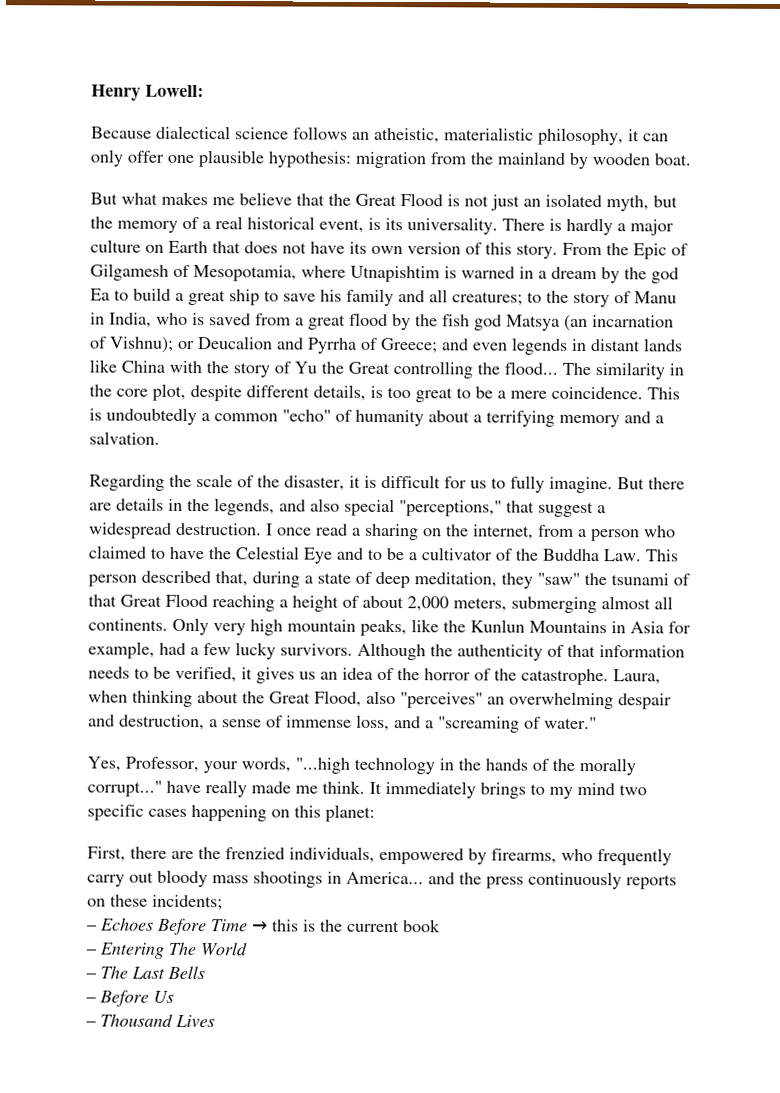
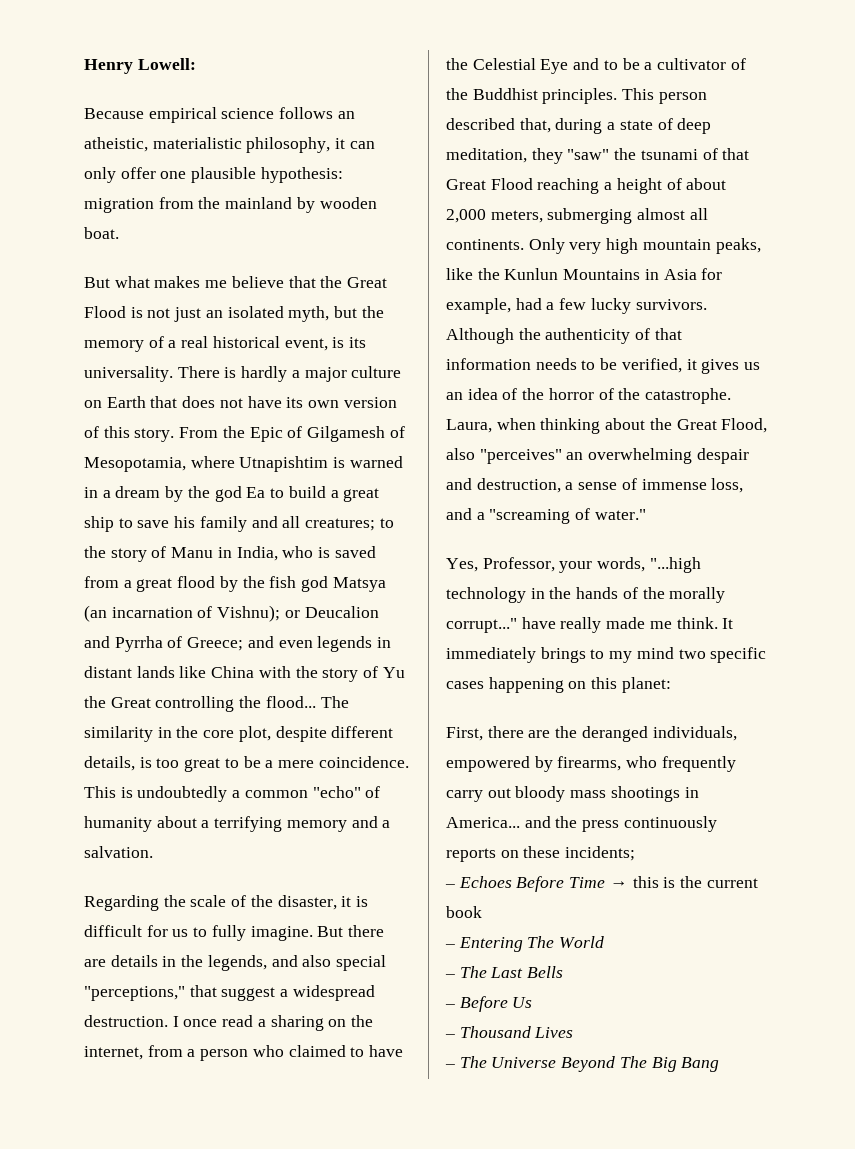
- Because dialectical science follows an atheistic, materialistic philosophy, it can only offer one plausible hypothesis: migration from the mainland by wooden boat.
+ Because empirical science follows an atheistic, materialistic philosophy, it can only offer one plausible hypothesis: migration from the mainland by wooden boat.
- I once read a sharing on the internet, from a person who claimed to have the Celestial Eye and to be a cultivator of the Buddha Law. This person described that, during a state of deep meditation, they "saw" the tsunami of that Great Flood reaching a height of about 2,000 meters, submerging almost all continents.
+ I once read a sharing on the internet, from a person who claimed to have the Celestial Eye and to be a cultivator of the Buddhist principles. This person described that, during a state of deep meditation, they "saw" the tsunami of that Great Flood reaching a height of about 2,000 meters, submerging almost all continents.
- First, there are the frenzied individuals, empowered by firearms, who frequently carry out bloody mass shootings in America... and the press continuously reports on these incidents;
+ First, there are the deranged individuals, empowered by firearms, who frequently carry out bloody mass shootings in America... and the press continuously reports on these incidents;
+ – The Universe Beyond The Big Bang

